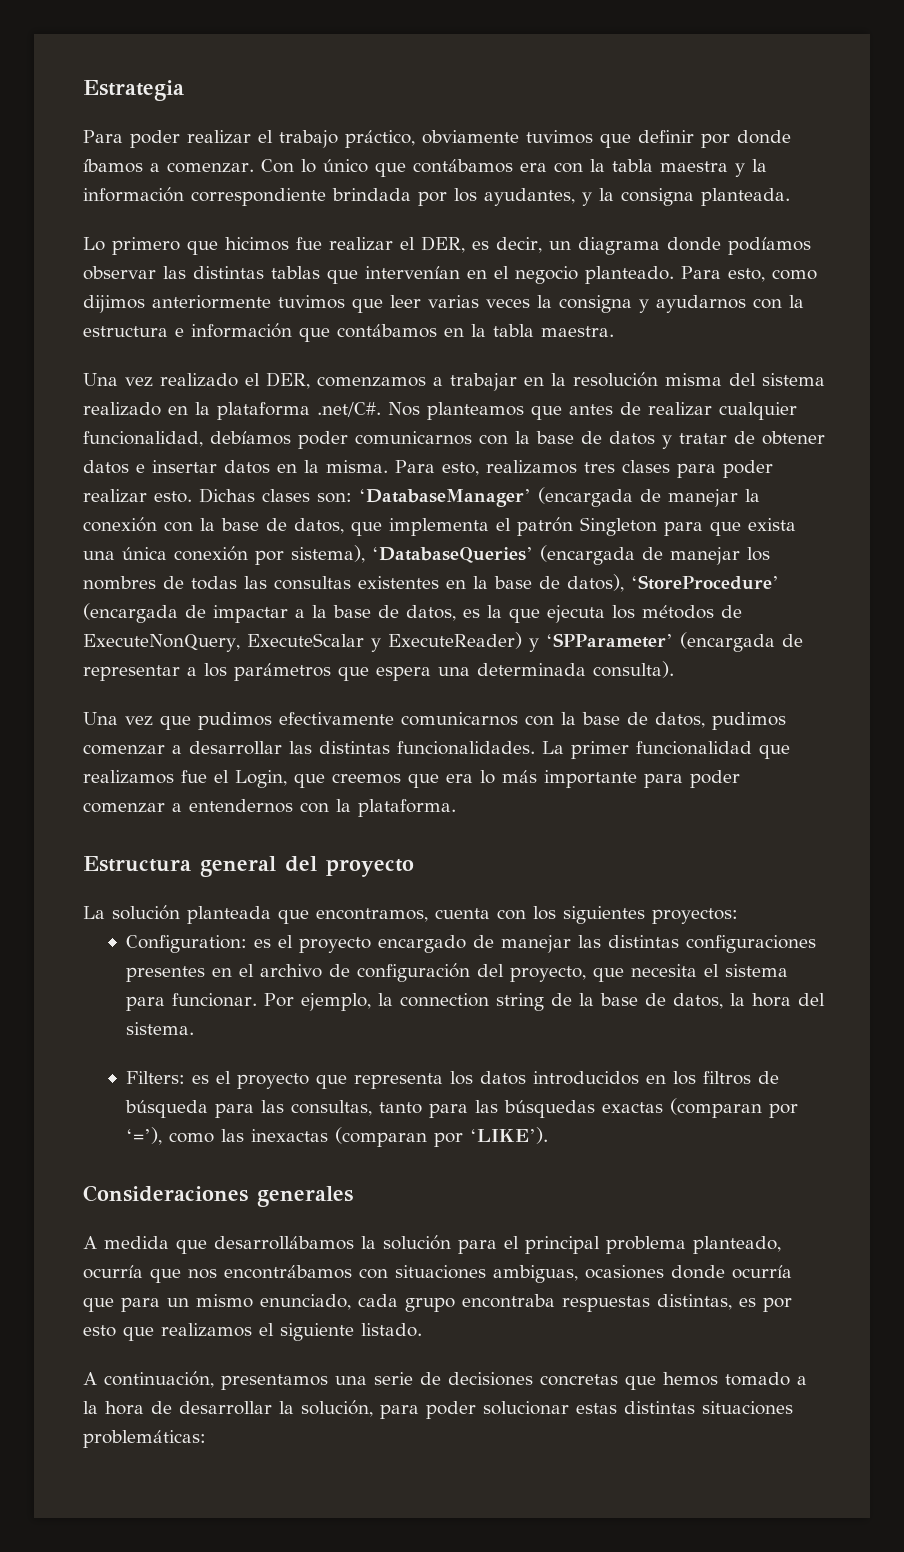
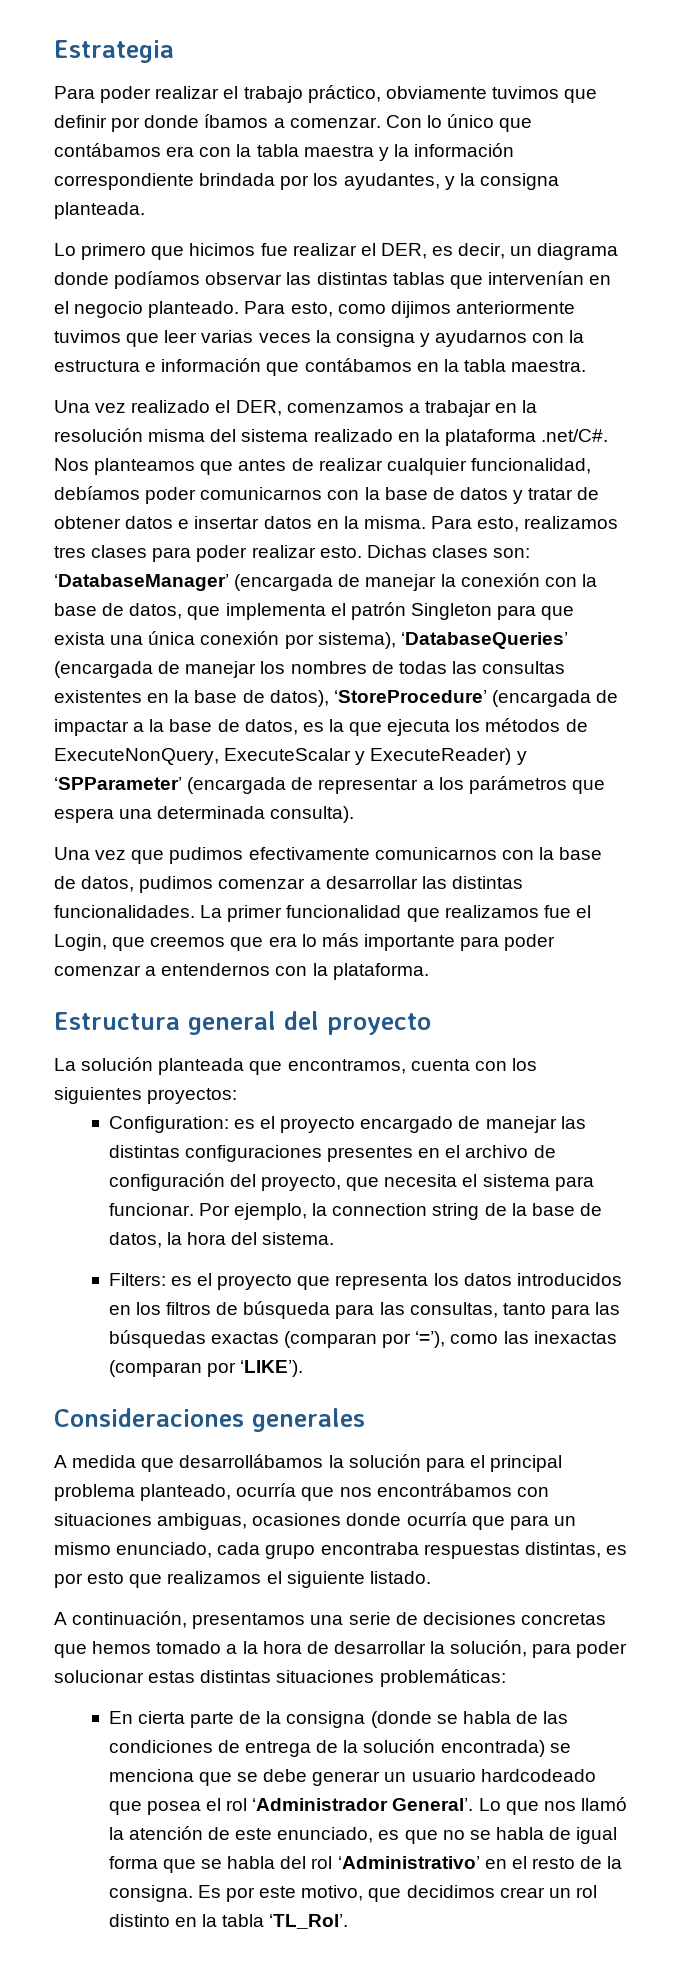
+ En cierta parte de la consigna (donde se habla de las condiciones de entrega de la solución encontrada) se menciona que se debe generar un usuario hardcodeado que posea el rol ‘Administrador General’. Lo que nos llamó la atención de este enunciado, es que no se habla de igual forma que se habla del rol ‘Administrativo’ en el resto de la consigna. Es por este motivo, que decidimos crear un rol distinto en la tabla ‘TL_Rol’.

